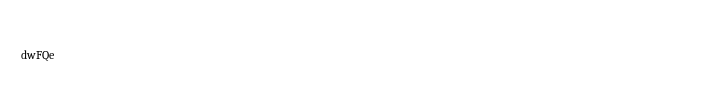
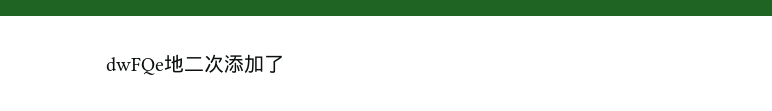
- dwFQe
+ dwFQe地二次添加了

